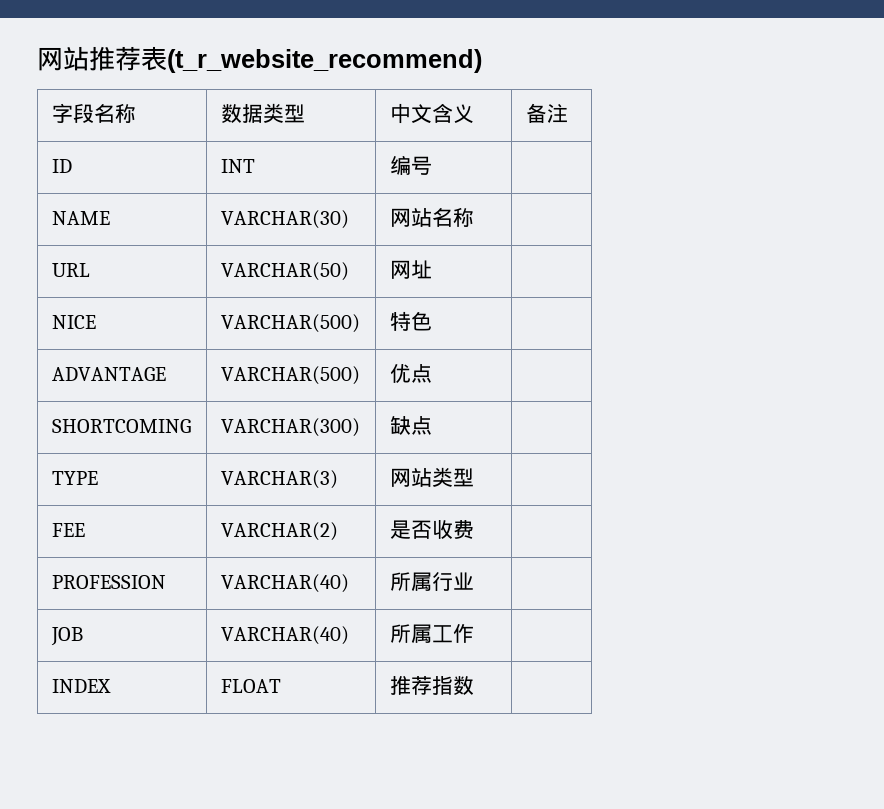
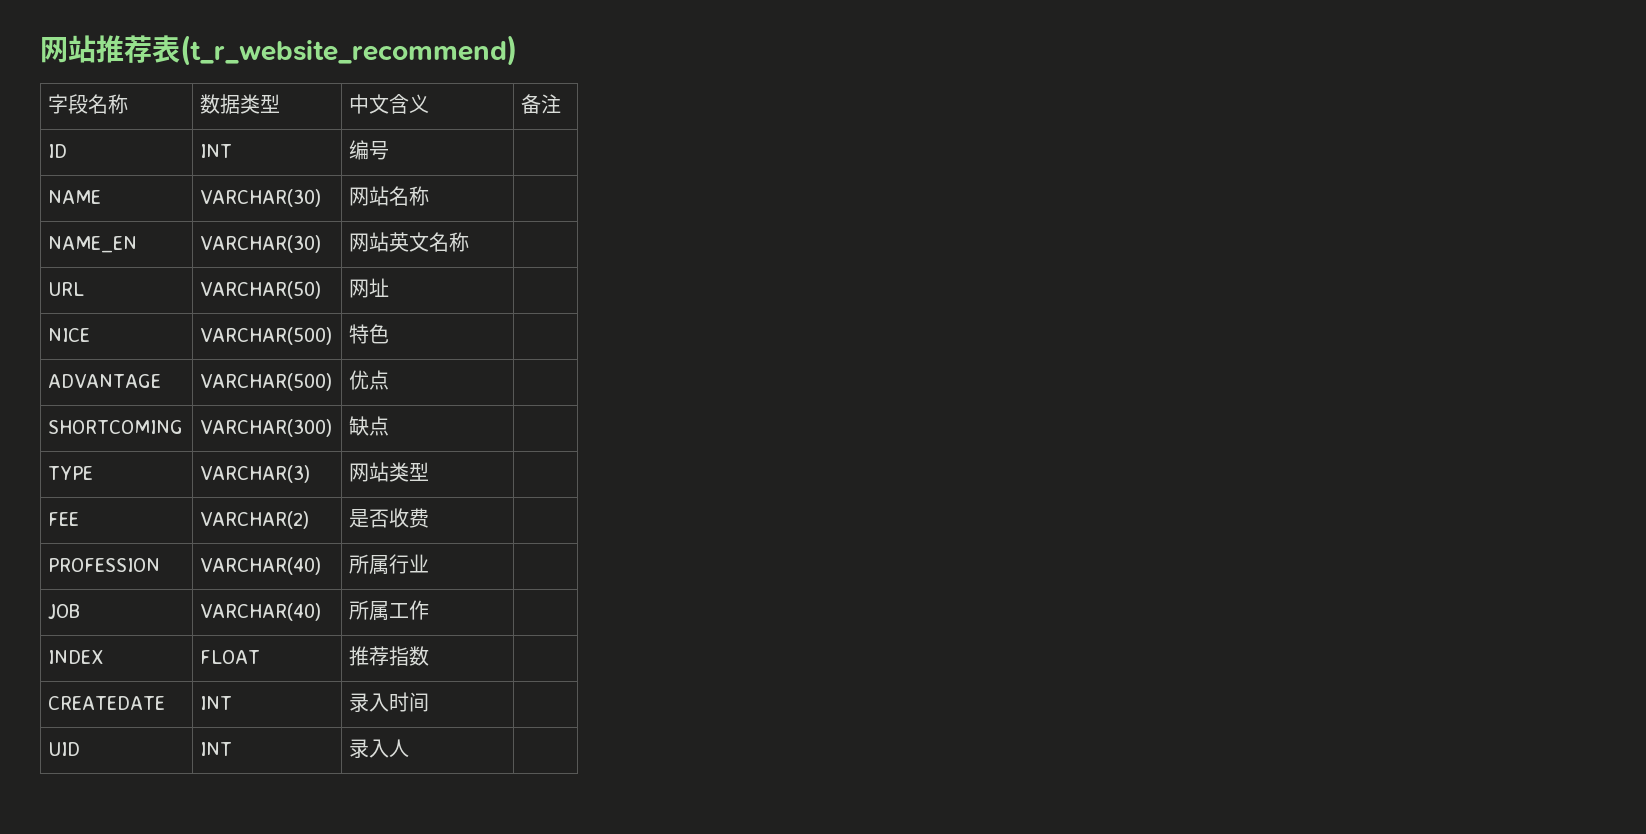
+ NAME_EN | VARCHAR(30) | 网站英文名称 |
+ CREATEDATE | INT | 录入时间 |
+ UID | INT | 录入人 |

